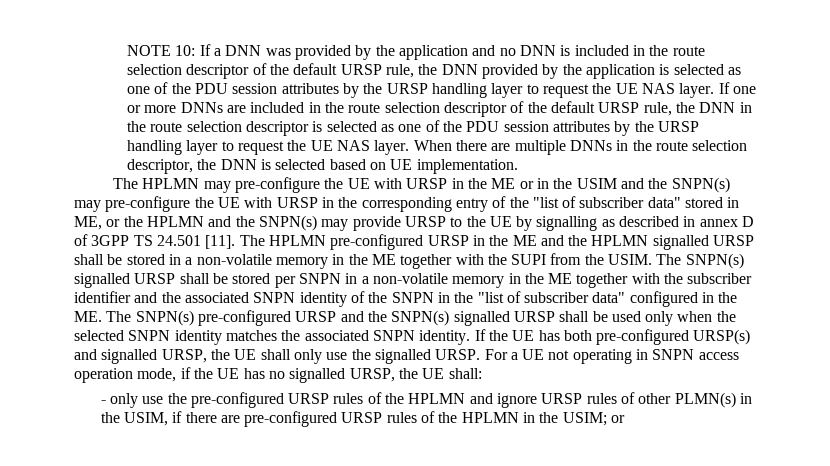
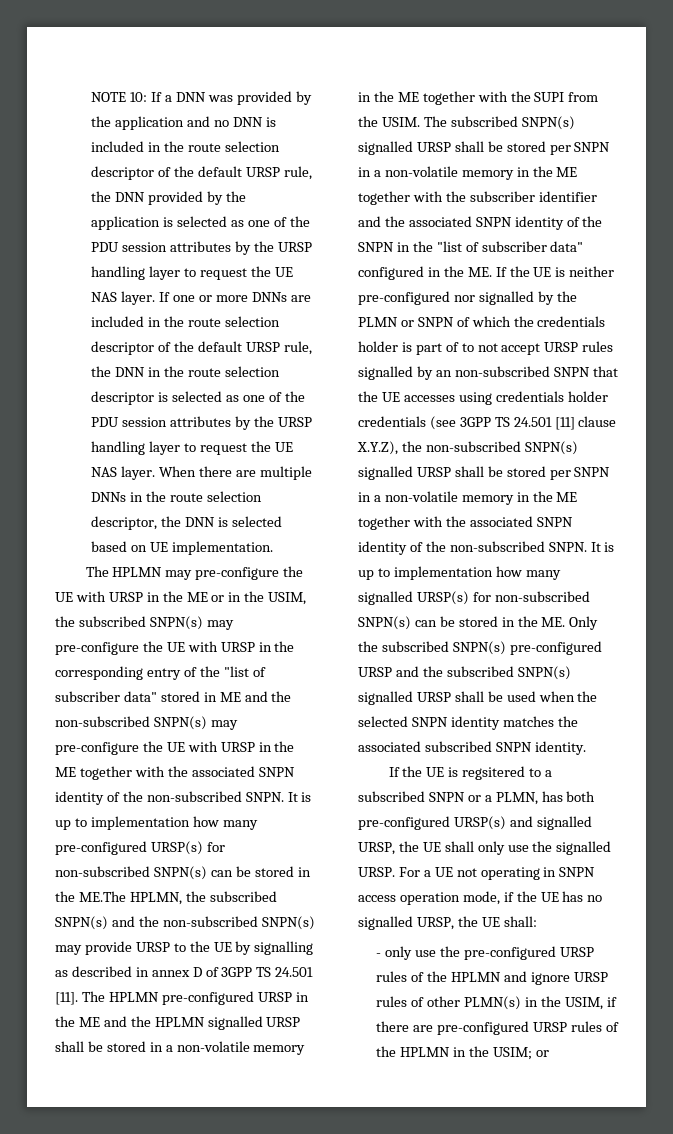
- The HPLMN may pre-configure the UE with URSP in the ME or in the USIM and the SNPN(s) may pre-configure the UE with URSP in the corresponding entry of the "list of subscriber data" stored in ME, or the HPLMN and the SNPN(s) may provide URSP to the UE by signalling as described in annex D of 3GPP TS 24.501 [11].
+ The HPLMN may pre-configure the UE with URSP in the ME or in the USIM, the subscribed SNPN(s) may pre-configure the UE with URSP in the corresponding entry of the "list of subscriber data" stored in ME and the non-subscribed SNPN(s) may pre-configure the UE with URSP in the ME together with the associated SNPN identity of the non-subscribed SNPN. It is up to implementation how many pre-configured URSP(s) for non-subscribed SNPN(s) can be stored in the ME.The HPLMN, the subscribed SNPN(s) and the non-subscribed SNPN(s) may provide URSP to the UE by signalling as described in annex D of 3GPP TS 24.501 [11].
- The SNPN(s) signalled URSP shall be stored per SNPN in a non-volatile memory in the ME together with the subscriber identifier and the associated SNPN identity of the SNPN in the "list of subscriber data" configured in the ME. The SNPN(s) pre-configured URSP and the SNPN(s) signalled URSP shall be used only when the selected SNPN identity matches the associated SNPN identity. If the UE has both pre-configured URSP(s) and signalled URSP, the UE shall only use the signalled URSP.
+ The subscribed SNPN(s) signalled URSP shall be stored per SNPN in a non-volatile memory in the ME together with the subscriber identifier and the associated SNPN identity of the SNPN in the "list of subscriber data" configured in the ME. If the UE is neither pre-configured nor signalled by the PLMN or SNPN of which the credentials holder is part of to not accept URSP rules signalled by an non-subscribed SNPN that the UE accesses using credentials holder credentials (see 3GPP TS 24.501 [11] clause X.Y.Z), the non-subscribed SNPN(s) signalled URSP shall be stored per SNPN in a non-volatile memory in the ME together with the associated SNPN identity of the non-subscribed SNPN. It is up to implementation how many signalled URSP(s) for non-subscribed SNPN(s) can be stored in the ME. Only the subscribed SNPN(s) pre-configured URSP and the subscribed SNPN(s) signalled URSP shall be used when the selected SNPN identity matches the associated subscribed SNPN identity.
+ If the UE is regsitered to a subscribed SNPN or a PLMN, has both pre-configured URSP(s) and signalled URSP, the UE shall only use the signalled URSP.

